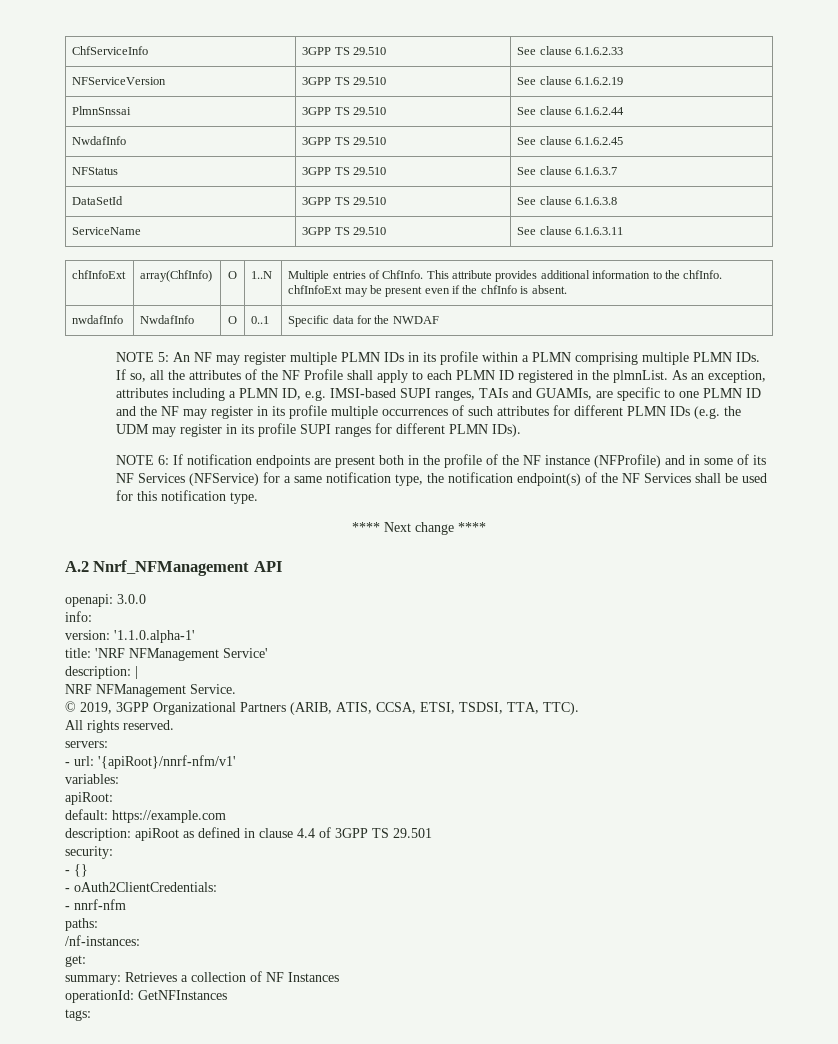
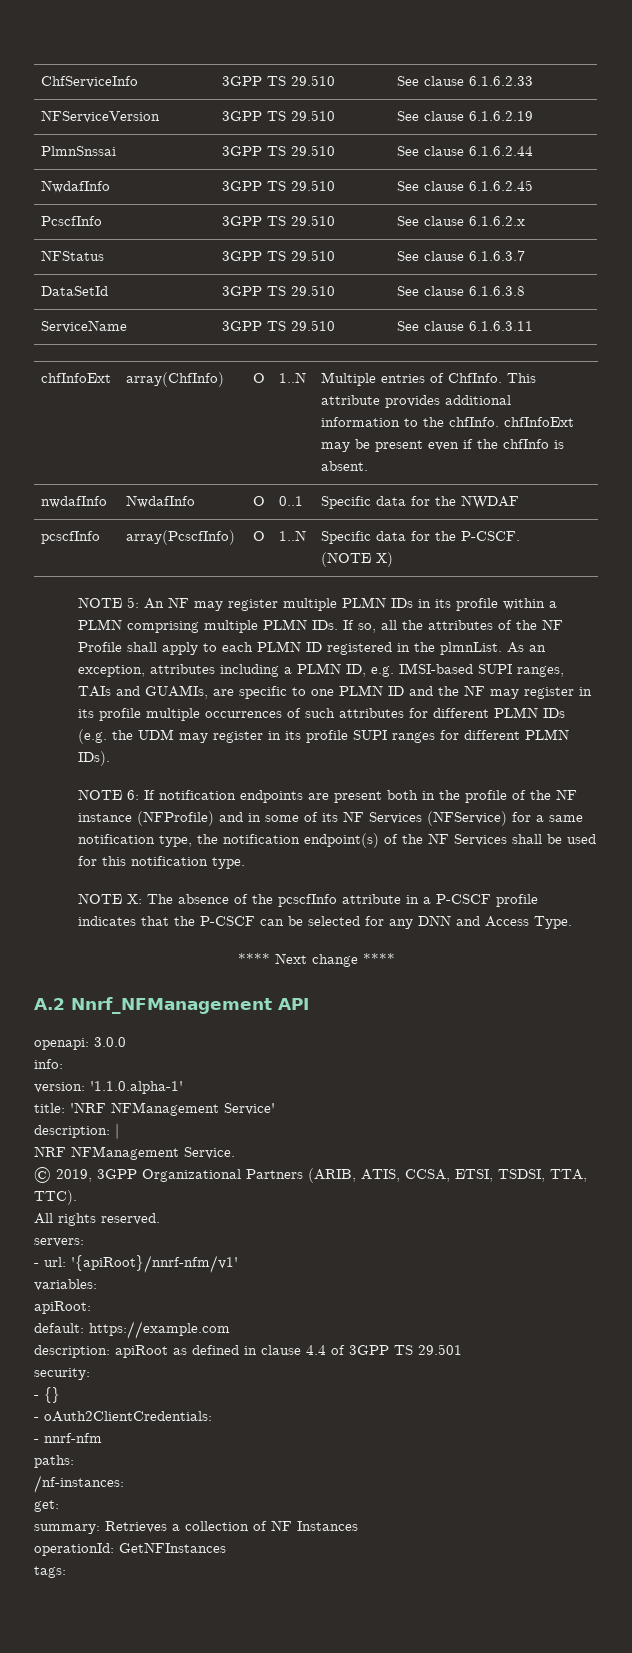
+ PcscfInfo | 3GPP TS 29.510 | See clause 6.1.6.2.x
+ pcscfInfo | array(PcscfInfo) | O | 1..N | Specific data for the P-CSCF.
+ (NOTE X)
+ NOTE X: The absence of the pcscfInfo attribute in a P-CSCF profile indicates that the P-CSCF can be selected for any DNN and Access Type.

